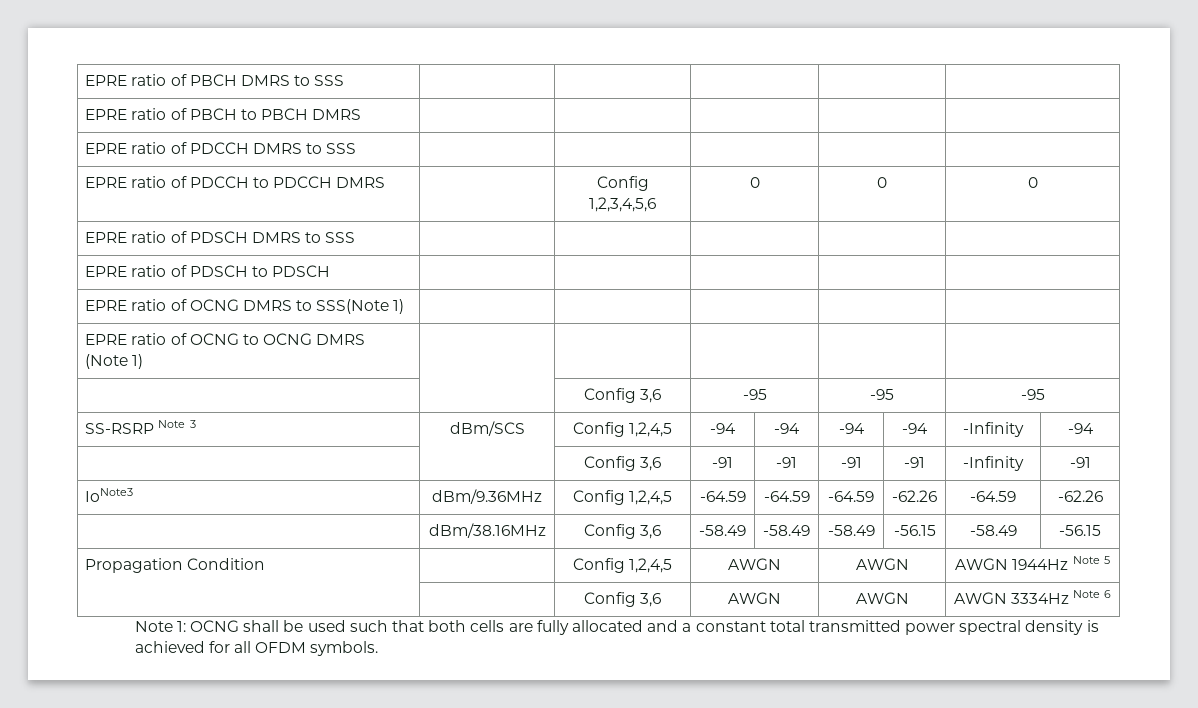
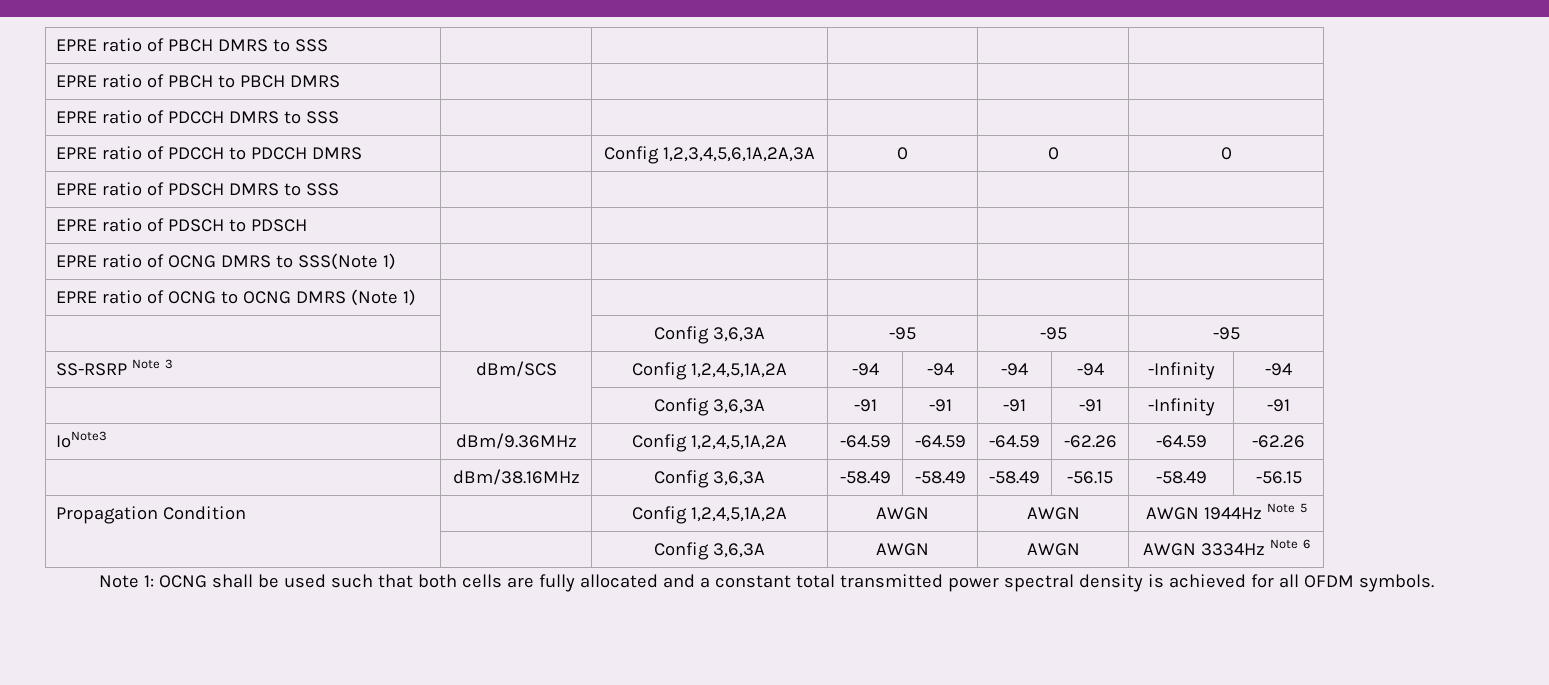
- EPRE ratio of PDCCH to PDCCH DMRS | | Config 1,2,3,4,5,6 | 0 | 0 | 0
+ EPRE ratio of PDCCH to PDCCH DMRS | | Config 1,2,3,4,5,6,1A,2A,3A | 0 | 0 | 0
- | | Config 3,6 | -95 | -95 | -95
+ | | Config 3,6,3A | -95 | -95 | -95
- SS-RSRP Note 3 | dBm/SCS | Config 1,2,4,5 | -94 | -94 | -94 | -94 | -Infinity | -94
+ SS-RSRP Note 3 | dBm/SCS | Config 1,2,4,5,1A,2A | -94 | -94 | -94 | -94 | -Infinity | -94
- | | Config 3,6 | -91 | -91 | -91 | -91 | -Infinity | -91
+ | | Config 3,6,3A | -91 | -91 | -91 | -91 | -Infinity | -91
- IoNote3 | dBm/9.36MHz | Config 1,2,4,5 | -64.59 | -64.59 | -64.59 | -62.26 | -64.59 | -62.26
+ IoNote3 | dBm/9.36MHz | Config 1,2,4,5,1A,2A | -64.59 | -64.59 | -64.59 | -62.26 | -64.59 | -62.26
- | dBm/38.16MHz | Config 3,6 | -58.49 | -58.49 | -58.49 | -56.15 | -58.49 | -56.15
+ | dBm/38.16MHz | Config 3,6,3A | -58.49 | -58.49 | -58.49 | -56.15 | -58.49 | -56.15
- Propagation Condition | | Config 1,2,4,5 | AWGN | AWGN | AWGN 1944Hz Note 5
+ Propagation Condition | | Config 1,2,4,5,1A,2A | AWGN | AWGN | AWGN 1944Hz Note 5
- | | Config 3,6 | AWGN | AWGN | AWGN 3334Hz Note 6
+ | | Config 3,6,3A | AWGN | AWGN | AWGN 3334Hz Note 6

